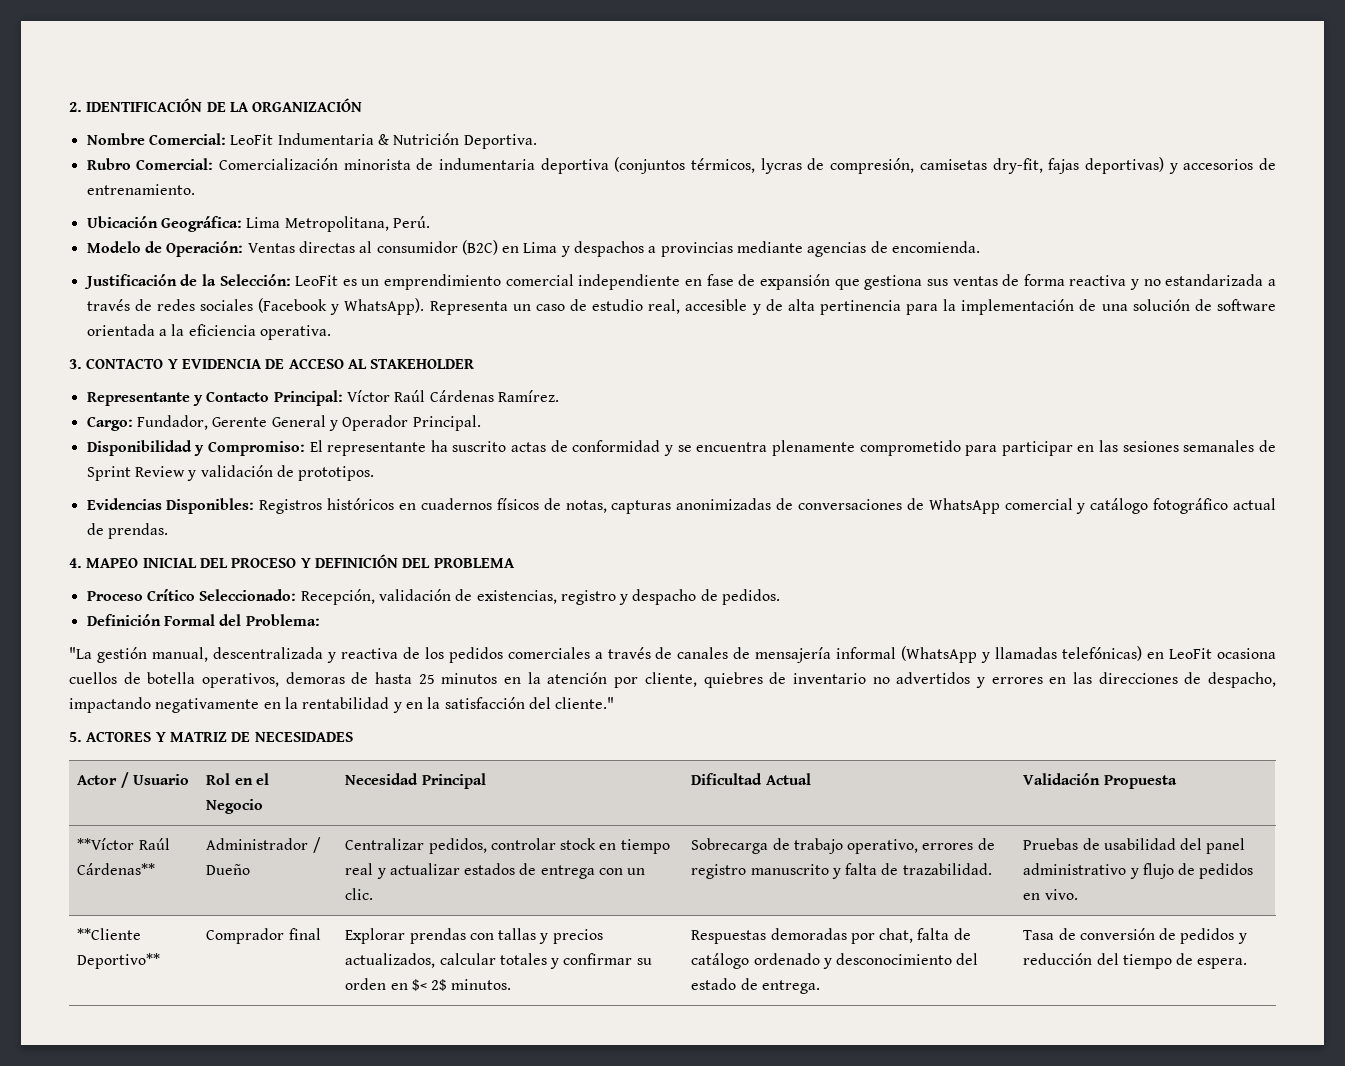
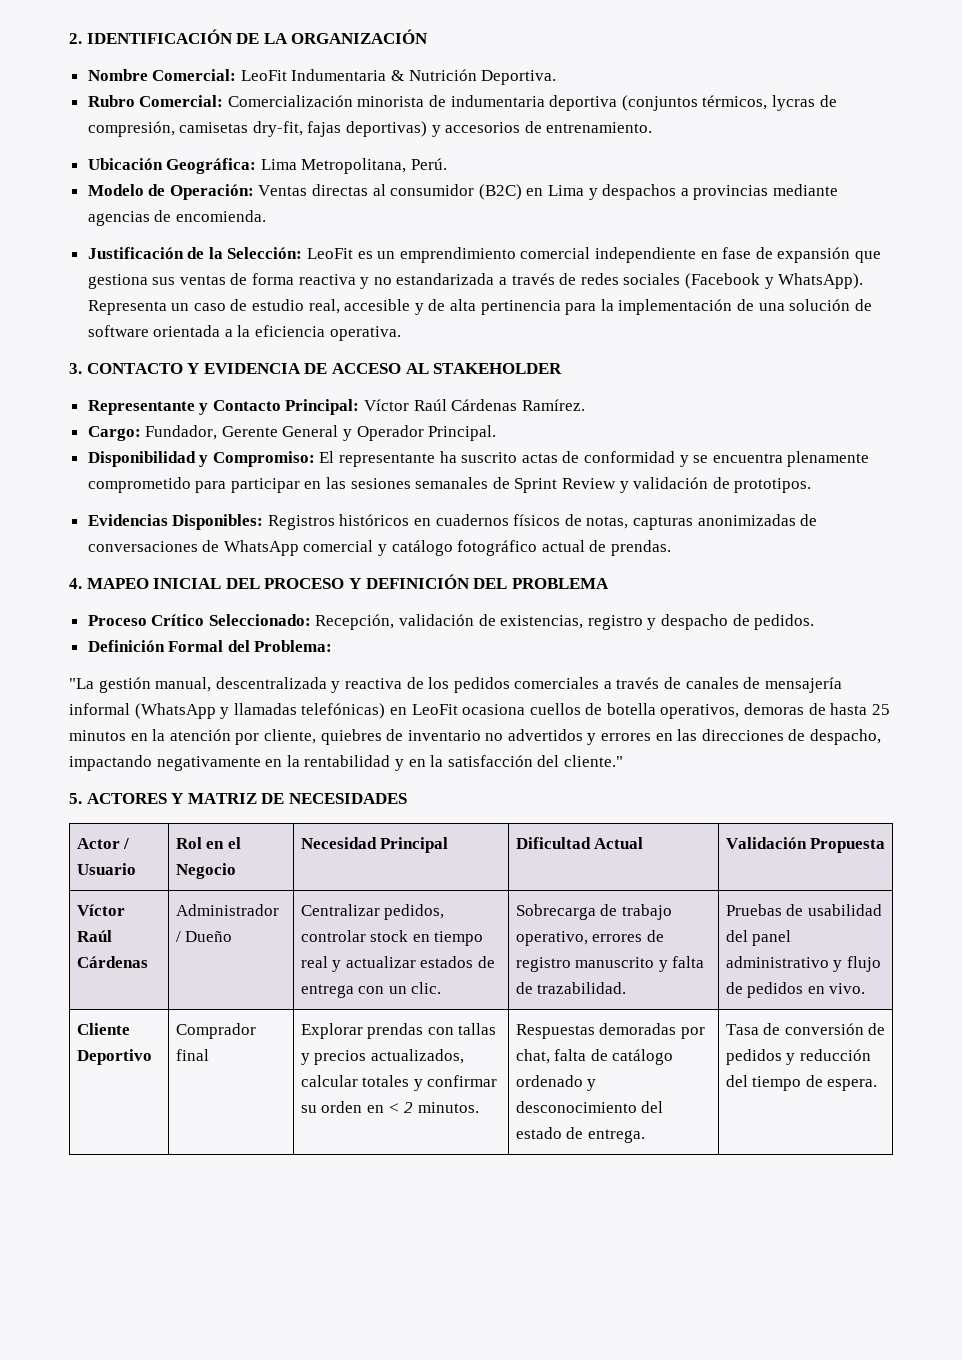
  Actor / Usuario | Rol en el Negocio | Necesidad Principal | Dificultad Actual | Validación Propuesta
- **Víctor Raúl Cárdenas**
+ Víctor Raúl Cárdenas
- **Cliente Deportivo**
+ Cliente Deportivo
- Explorar prendas con tallas y precios actualizados, calcular totales y confirmar su orden en $< 2$ minutos.
+ Explorar prendas con tallas y precios actualizados, calcular totales y confirmar su orden en < 2 minutos.

